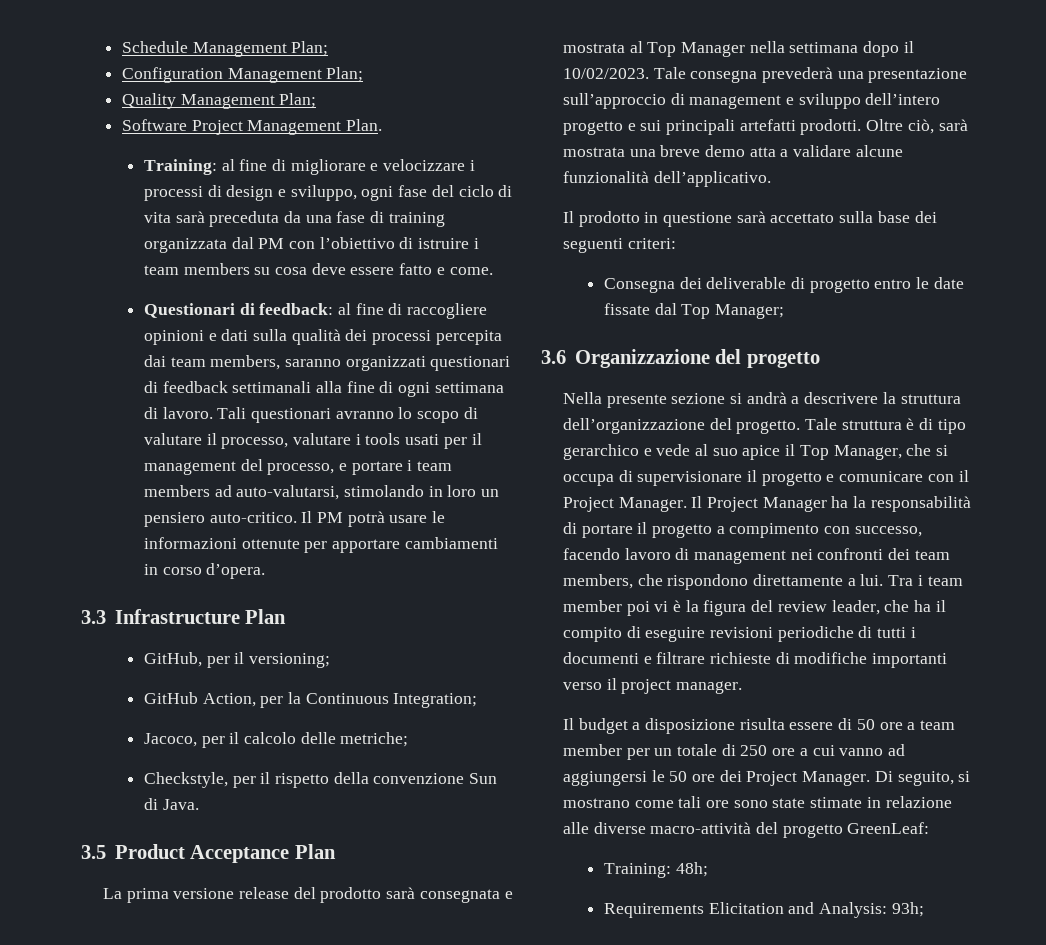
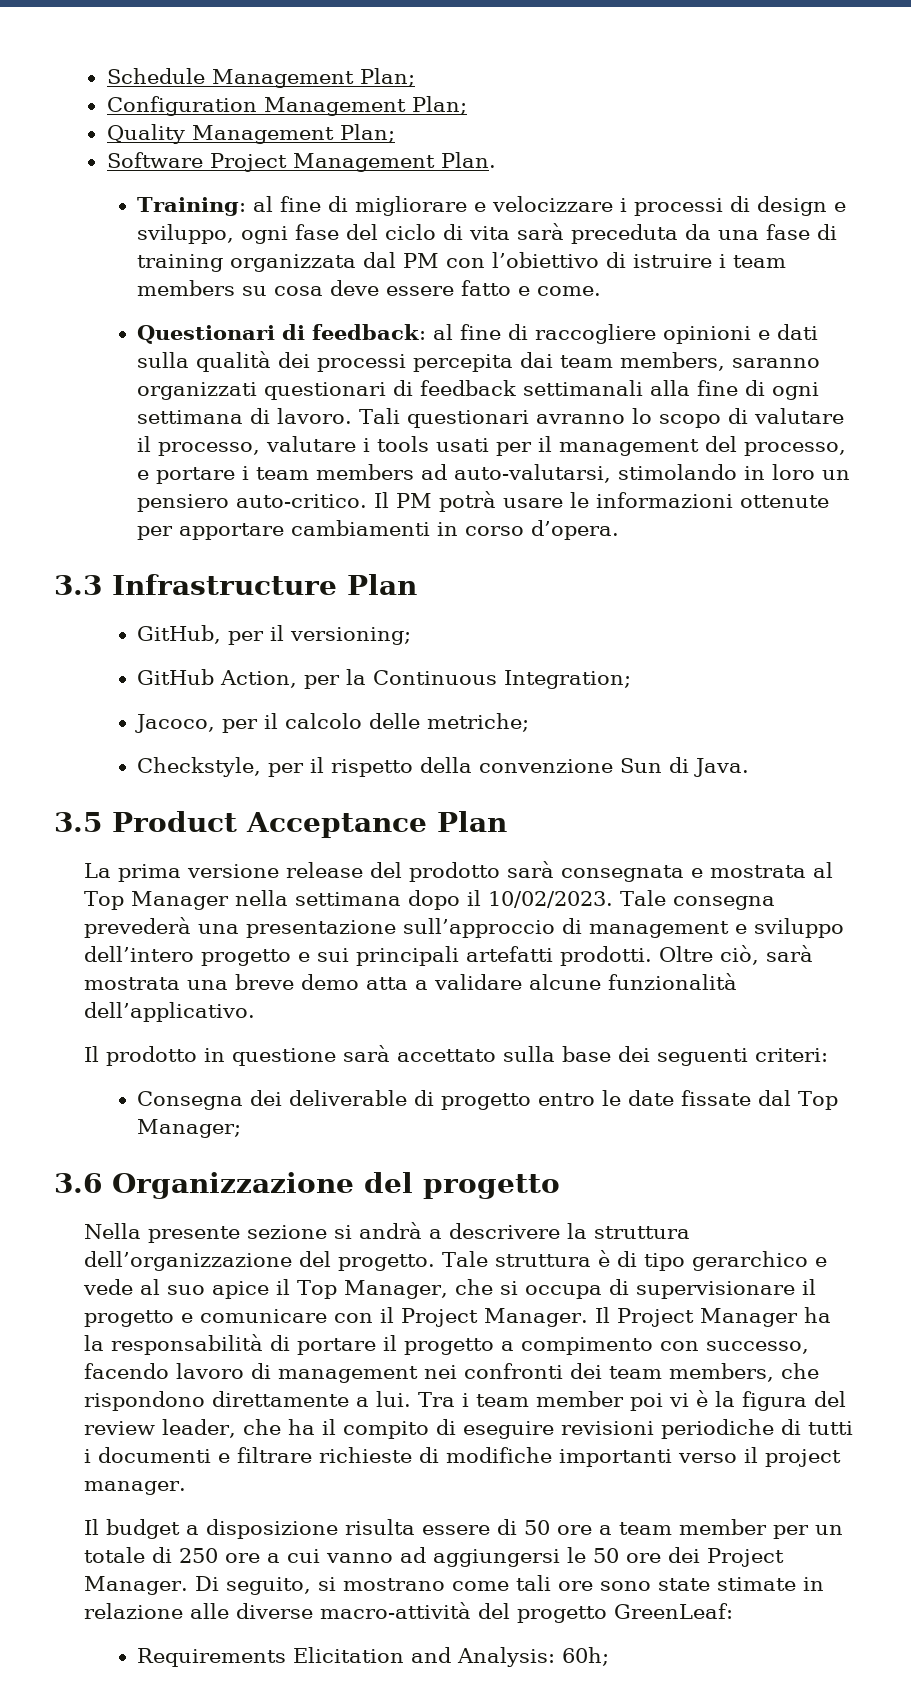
- Training: 48h;
- Requirements Elicitation and Analysis: 93h;
+ Requirements Elicitation and Analysis: 60h;

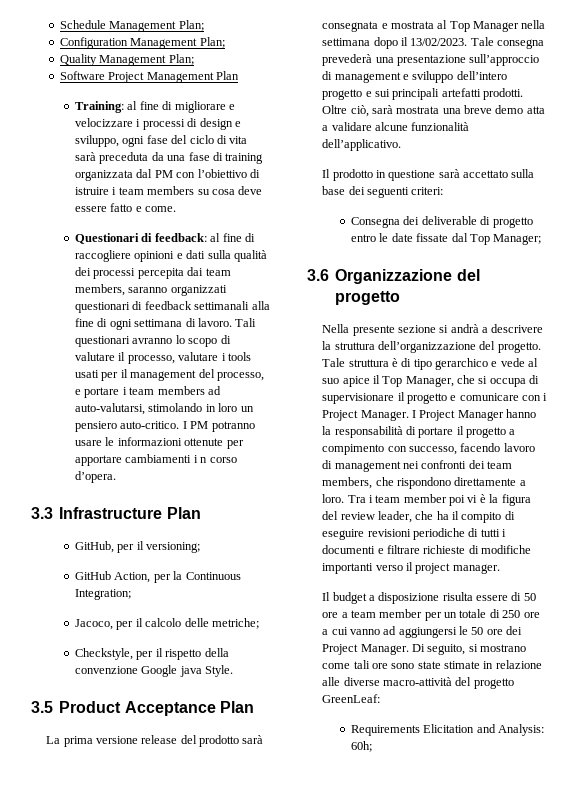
- Software Project Management Plan.
+ Software Project Management Plan
- Il PM potrà usare le informazioni ottenute per apportare cambiamenti in corso d’opera.
+ I PM potranno usare le informazioni ottenute per apportare cambiamenti i n corso d’opera.
- Checkstyle, per il rispetto della convenzione Sun di Java.
+ Checkstyle, per il rispetto della convenzione Google java Style.
- La prima versione release del prodotto sarà consegnata e mostrata al Top Manager nella settimana dopo il 10/02/2023.
+ La prima versione release del prodotto sarà consegnata e mostrata al Top Manager nella settimana dopo il 13/02/2023.
- Tale struttura è di tipo gerarchico e vede al suo apice il Top Manager, che si occupa di supervisionare il progetto e comunicare con il Project Manager. Il Project Manager ha la responsabilità di portare il progetto a compimento con successo, facendo lavoro di management nei confronti dei team members, che rispondono direttamente a lui.
+ Tale struttura è di tipo gerarchico e vede al suo apice il Top Manager, che si occupa di supervisionare il progetto e comunicare con i Project Manager. I Project Manager hanno la responsabilità di portare il progetto a compimento con successo, facendo lavoro di management nei confronti dei team members, che rispondono direttamente a loro.

